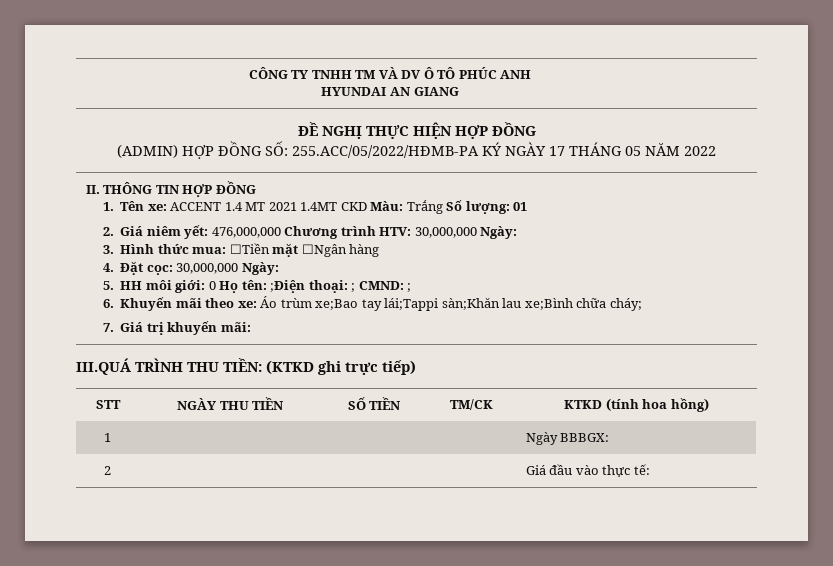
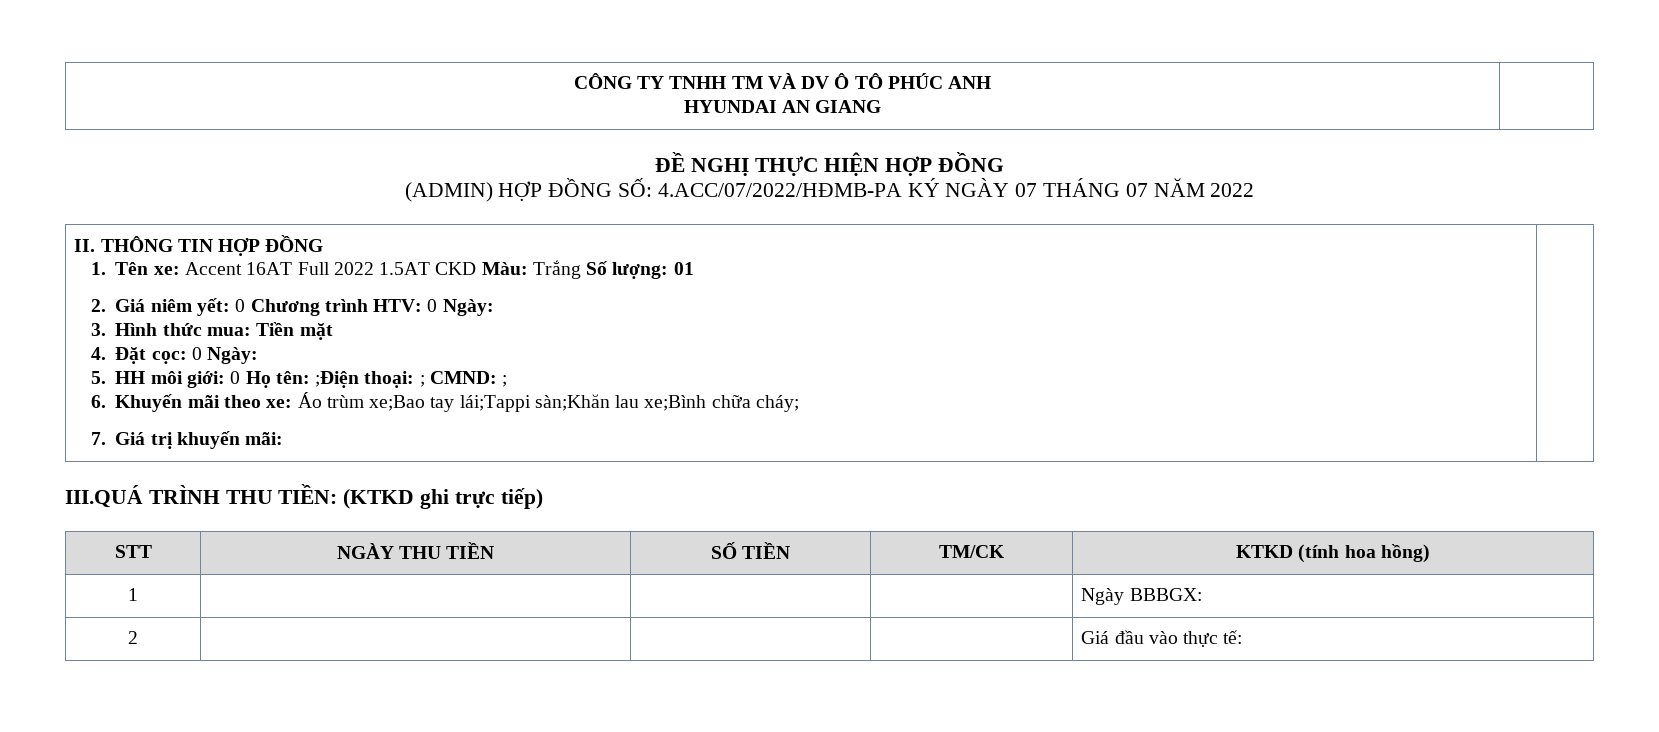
- (ADMIN) HỢP ĐỒNG SỐ: 255.ACC/05/2022/HĐMB-PA KÝ NGÀY 17 THÁNG 05 NĂM 2022
+ (ADMIN) HỢP ĐỒNG SỐ: 4.ACC/07/2022/HĐMB-PA KÝ NGÀY 07 THÁNG 07 NĂM 2022
- 1. Tên xe: ACCENT 1.4 MT 2021 1.4MT CKD Màu: Trắng Số lượng: 01
+ 1. Tên xe: Accent 16AT Full 2022 1.5AT CKD Màu: Trắng Số lượng: 01
- 2. Giá niêm yết: 476,000,000 Chương trình HTV: 30,000,000 Ngày:
+ 2. Giá niêm yết: 0 Chương trình HTV: 0 Ngày:
- 3. Hình thức mua: ☐Tiền mặt ☐Ngân hàng
+ 3. Hình thức mua: Tiền mặt
- 4. Đặt cọc: 30,000,000 Ngày:
+ 4. Đặt cọc: 0 Ngày:

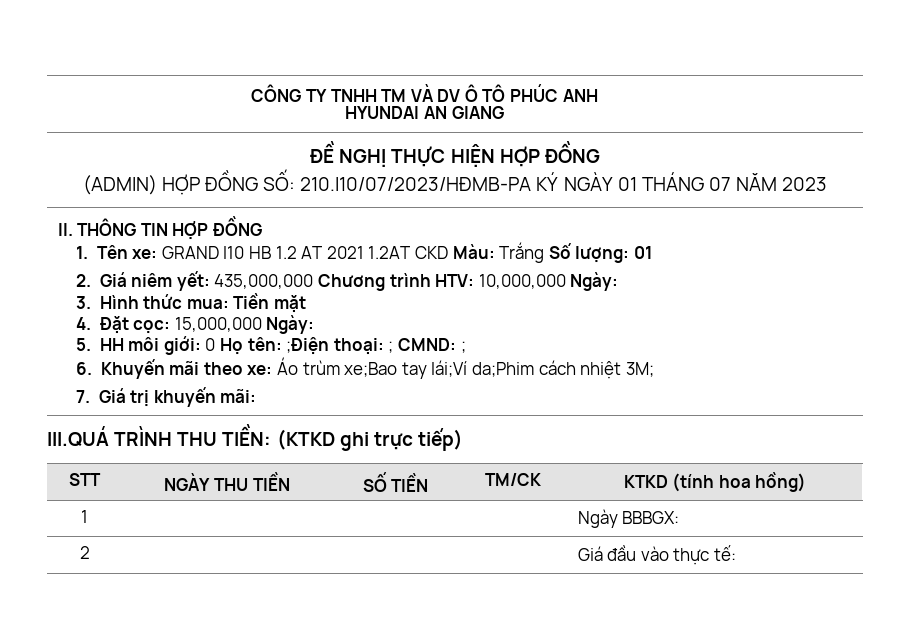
- (ADMIN) HỢP ĐỒNG SỐ: 4.ACC/07/2022/HĐMB-PA KÝ NGÀY 07 THÁNG 07 NĂM 2022
+ (ADMIN) HỢP ĐỒNG SỐ: 210.I10/07/2023/HĐMB-PA KÝ NGÀY 01 THÁNG 07 NĂM 2023
- 1. Tên xe: Accent 16AT Full 2022 1.5AT CKD Màu: Trắng Số lượng: 01
+ 1. Tên xe: GRAND I10 HB 1.2 AT 2021 1.2AT CKD Màu: Trắng Số lượng: 01
- 2. Giá niêm yết: 0 Chương trình HTV: 0 Ngày:
+ 2. Giá niêm yết: 435,000,000 Chương trình HTV: 10,000,000 Ngày:
- 4. Đặt cọc: 0 Ngày:
+ 4. Đặt cọc: 15,000,000 Ngày:
- 6. Khuyến mãi theo xe: Áo trùm xe;Bao tay lái;Tappi sàn;Khăn lau xe;Bình chữa cháy;
+ 6. Khuyến mãi theo xe: Áo trùm xe;Bao tay lái;Ví da;Phim cách nhiệt 3M;

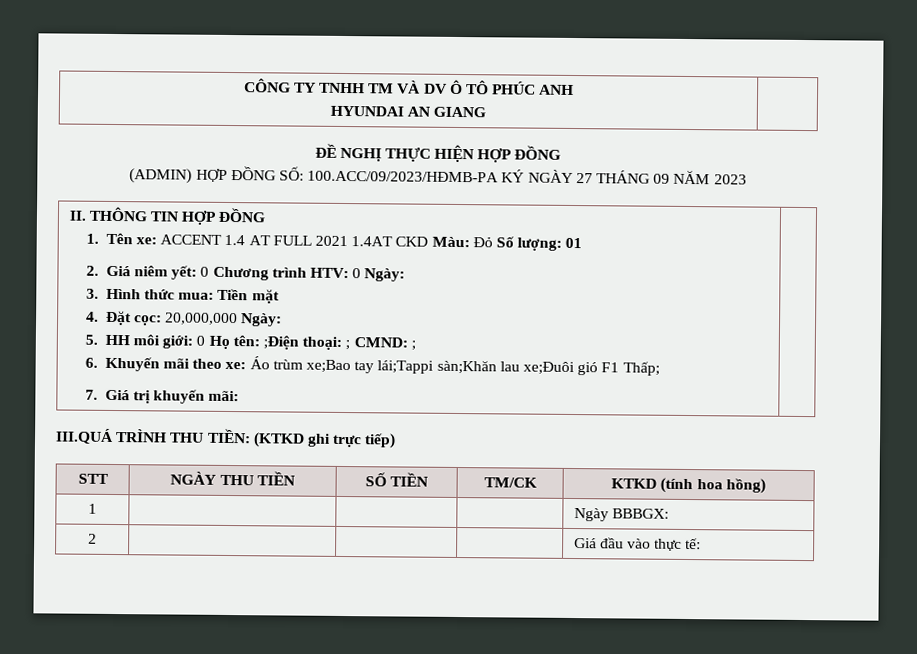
- (ADMIN) HỢP ĐỒNG SỐ: 210.I10/07/2023/HĐMB-PA KÝ NGÀY 01 THÁNG 07 NĂM 2023
+ (ADMIN) HỢP ĐỒNG SỐ: 100.ACC/09/2023/HĐMB-PA KÝ NGÀY 27 THÁNG 09 NĂM 2023
- 1. Tên xe: GRAND I10 HB 1.2 AT 2021 1.2AT CKD Màu: Trắng Số lượng: 01
+ 1. Tên xe: ACCENT 1.4 AT FULL 2021 1.4AT CKD Màu: Đỏ Số lượng: 01
- 2. Giá niêm yết: 435,000,000 Chương trình HTV: 10,000,000 Ngày:
+ 2. Giá niêm yết: 0 Chương trình HTV: 0 Ngày:
- 4. Đặt cọc: 15,000,000 Ngày:
+ 4. Đặt cọc: 20,000,000 Ngày:
- 6. Khuyến mãi theo xe: Áo trùm xe;Bao tay lái;Ví da;Phim cách nhiệt 3M;
+ 6. Khuyến mãi theo xe: Áo trùm xe;Bao tay lái;Tappi sàn;Khăn lau xe;Đuôi gió F1 Thấp;

